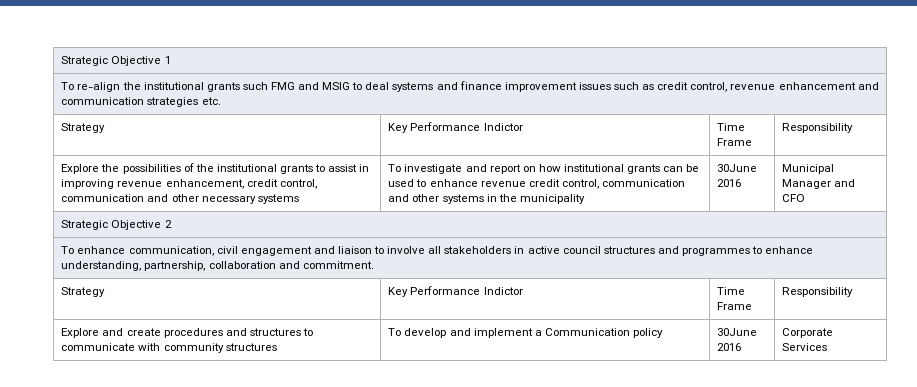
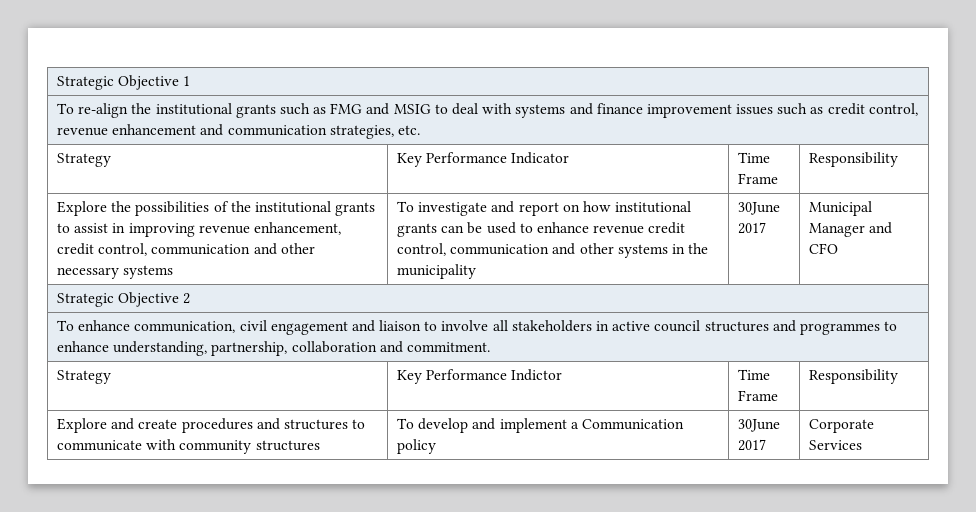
- To re-align the institutional grants such FMG and MSIG to deal systems and finance improvement issues such as credit control, revenue enhancement and communication strategies etc.
- Strategy | Key Performance Indictor | Time Frame | Responsibility
+ To re-align the institutional grants such as FMG and MSIG to deal with systems and finance improvement issues such as credit control, revenue enhancement and communication strategies, etc.
+ Strategy | Key Performance Indicator | Time Frame | Responsibility
- To investigate and report on how institutional grants can be used to enhance revenue credit control, communication and other systems in the municipality | 30June 2016
+ To investigate and report on how institutional grants can be used to enhance revenue credit control, communication and other systems in the municipality | 30June 2017
- Explore and create procedures and structures to communicate with community structures | To develop and implement a Communication policy | 30June 2016 | Corporate Services
+ Explore and create procedures and structures to communicate with community structures | To develop and implement a Communication policy | 30June 2017 | Corporate Services

